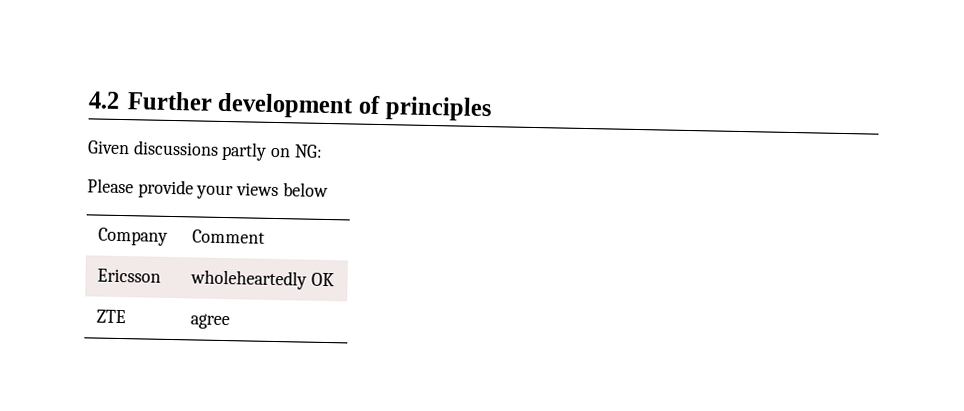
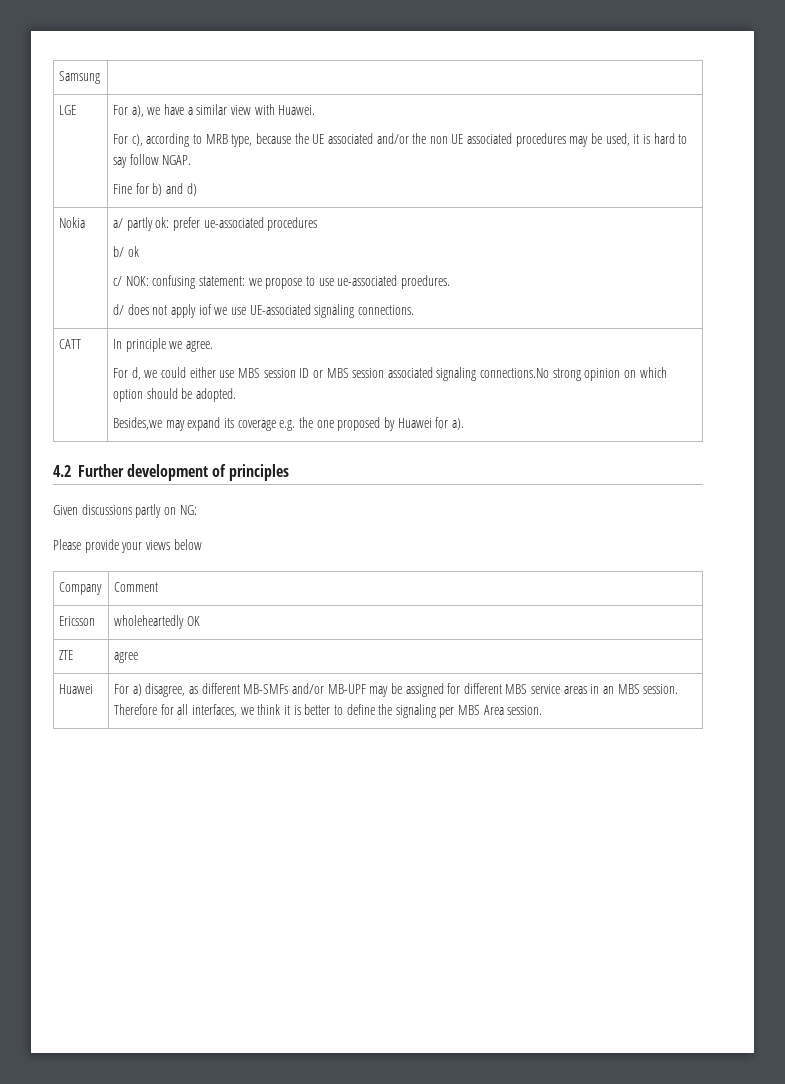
+ Samsung |
+ LGE | For a), we have a similar view with Huawei.
+ For c), according to MRB type, because the UE associated and/or the non UE associated procedures may be used, it is hard to say follow NGAP.
+ Fine for b) and d)
+ Nokia | a/ partly ok: prefer ue-associated procedures
+ b/ ok
+ c/ NOK: confusing statement: we propose to use ue-associated proedures.
+ d/ does not apply iof we use UE-associated signaling connections.
+ CATT | In principle we agree.
+ For d, we could either use MBS session ID or MBS session associated signaling connections.No strong opinion on which option should be adopted.
+ Besides,we may expand its coverage e.g. the one proposed by Huawei for a).
+ Huawei | For a) disagree, as different MB-SMFs and/or MB-UPF may be assigned for different MBS service areas in an MBS session. Therefore for all interfaces, we think it is better to define the signaling per MBS Area session.

